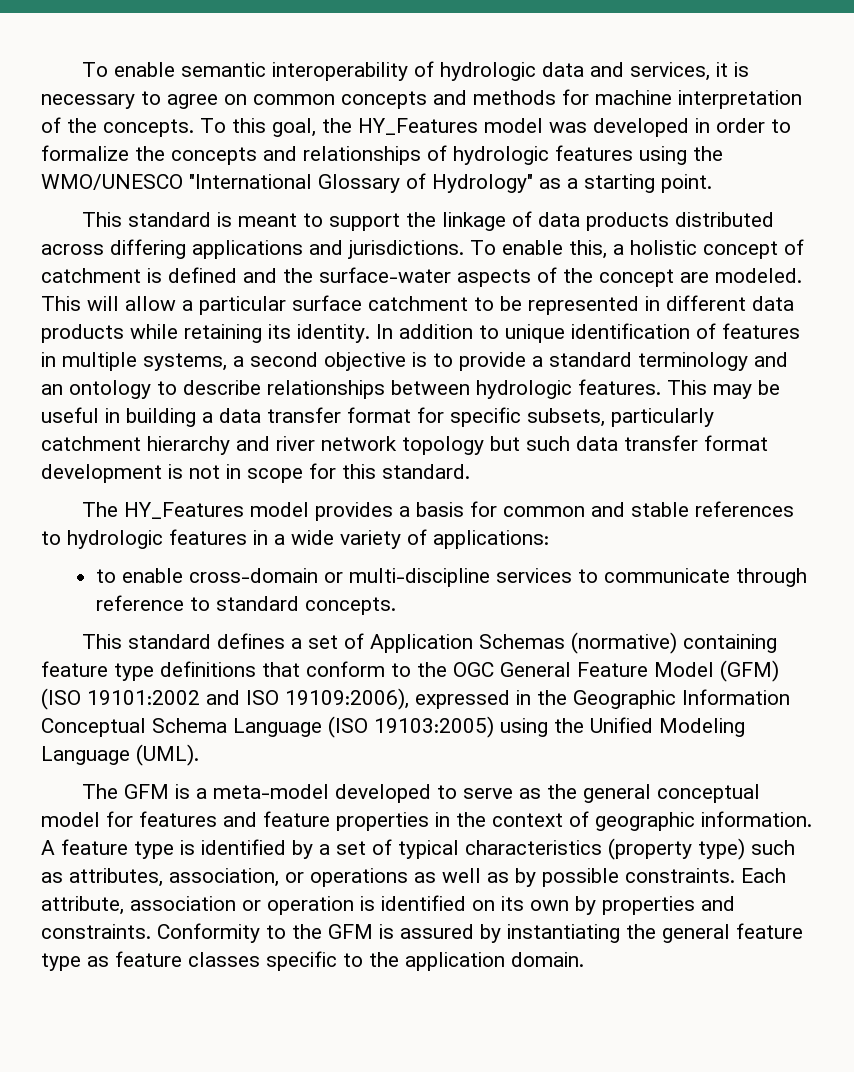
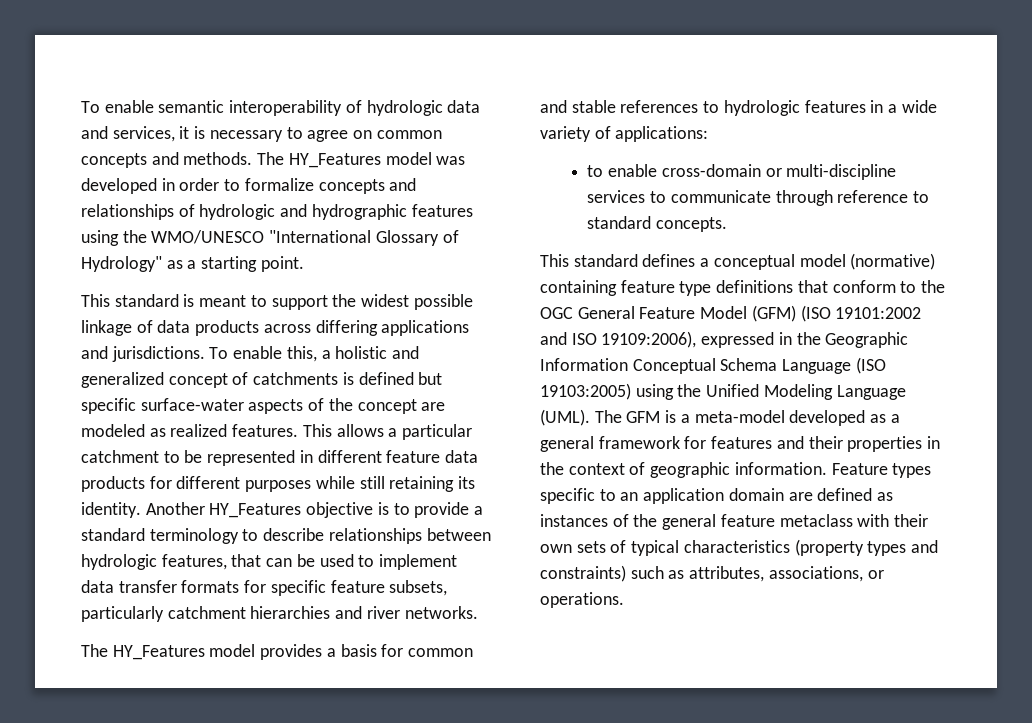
- To enable semantic interoperability of hydrologic data and services, it is necessary to agree on common concepts and methods for machine interpretation of the concepts. To this goal, the HY_Features model was developed in order to formalize the concepts and relationships of hydrologic features using the WMO/UNESCO "International Glossary of Hydrology" as a starting point.
+ To enable semantic interoperability of hydrologic data and services, it is necessary to agree on common concepts and methods. The HY_Features model was developed in order to formalize concepts and relationships of hydrologic and hydrographic features using the WMO/UNESCO "International Glossary of Hydrology" as a starting point.
- This standard is meant to support the linkage of data products distributed across differing applications and jurisdictions.
+ This standard is meant to support the widest possible linkage of data products across differing applications and jurisdictions.
- To enable this, a holistic concept of catchment is defined and the surface-water aspects of the concept are modeled. This will allow a particular surface catchment to be represented in different data products while retaining its identity. In addition to unique identification of features in multiple systems, a second objective is to provide a standard terminology and an ontology to describe relationships between hydrologic features. This may be useful in building a data transfer format for specific subsets, particularly catchment hierarchy and river network topology but such data transfer format development is not in scope for this standard.
+ To enable this, a holistic and generalized concept of catchments is defined but specific surface-water aspects of the concept are modeled as realized features. This allows a particular catchment to be represented in different feature data products for different purposes while still retaining its identity. Another HY_Features objective is to provide a standard terminology to describe relationships between hydrologic features, that can be used to implement data transfer formats for specific feature subsets, particularly catchment hierarchies and river networks.
- This standard defines a set of Application Schemas (normative) containing feature type definitions that conform to the OGC General Feature Model (GFM) (ISO 19101:2002 and ISO 19109:2006), expressed in the Geographic Information Conceptual Schema Language (ISO 19103:2005) using the Unified Modeling Language (UML).
- The GFM is a meta-model developed to serve as the general conceptual model for features and feature properties in the context of geographic information.
+ This standard defines a conceptual model (normative) containing feature type definitions that conform to the OGC General Feature Model (GFM) (ISO 19101:2002 and ISO 19109:2006), expressed in the Geographic Information Conceptual Schema Language (ISO 19103:2005) using the Unified Modeling Language (UML). The GFM is a meta-model developed as a general framework for features and their properties in the context of geographic information.
- A feature type is identified by a set of typical characteristics (property type) such as attributes, association, or operations as well as by possible constraints. Each attribute, association or operation is identified on its own by properties and constraints. Conformity to the GFM is assured by instantiating the general feature type as feature classes specific to the application domain.
+ Feature types specific to an application domain are defined as instances of the general feature metaclass with their own sets of typical characteristics (property types and constraints) such as attributes, associations, or operations.

